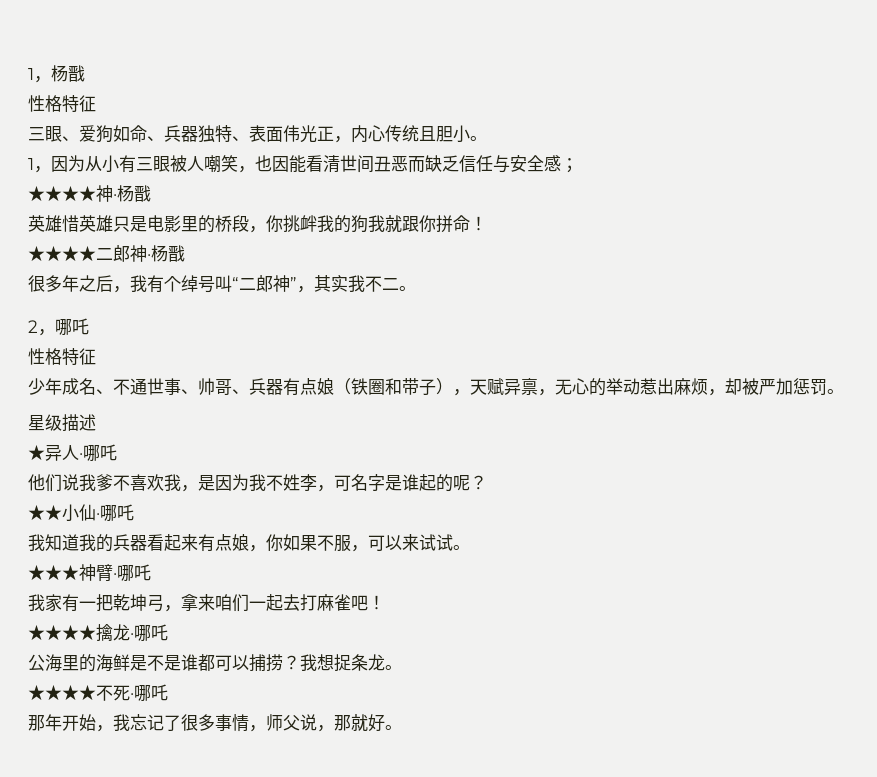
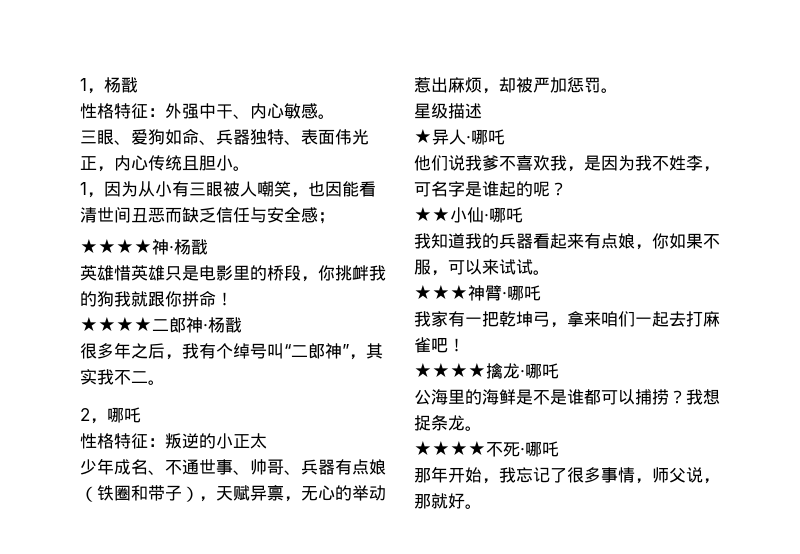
  1，杨戬
- 性格特征
+ 性格特征：外强中干、内心敏感。
  2，哪吒
- 性格特征
+ 性格特征：叛逆的小正太

